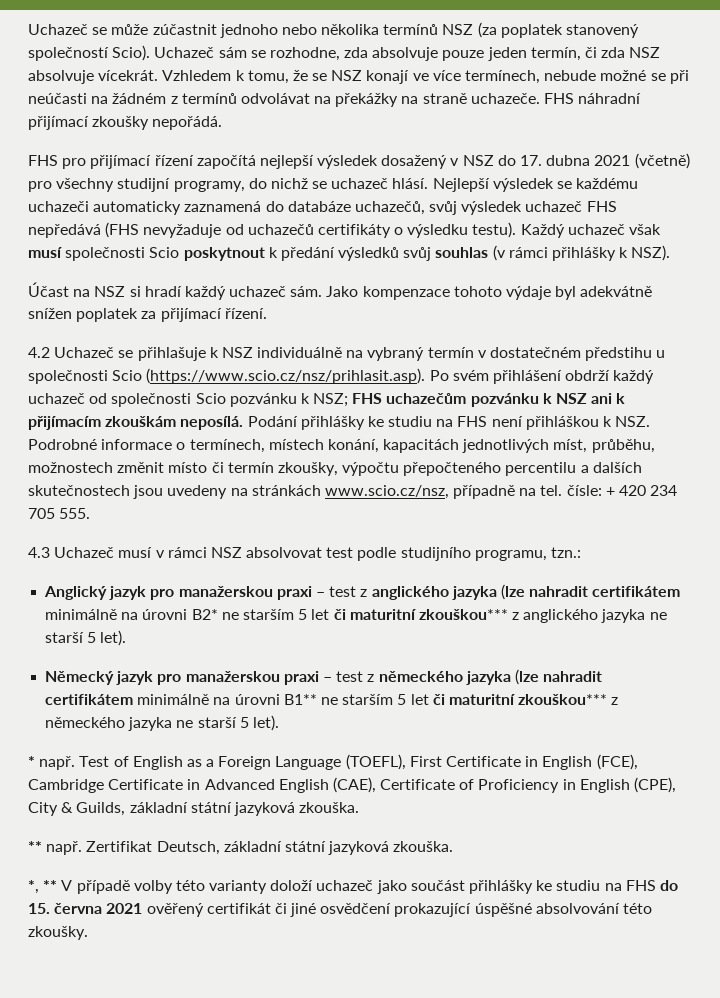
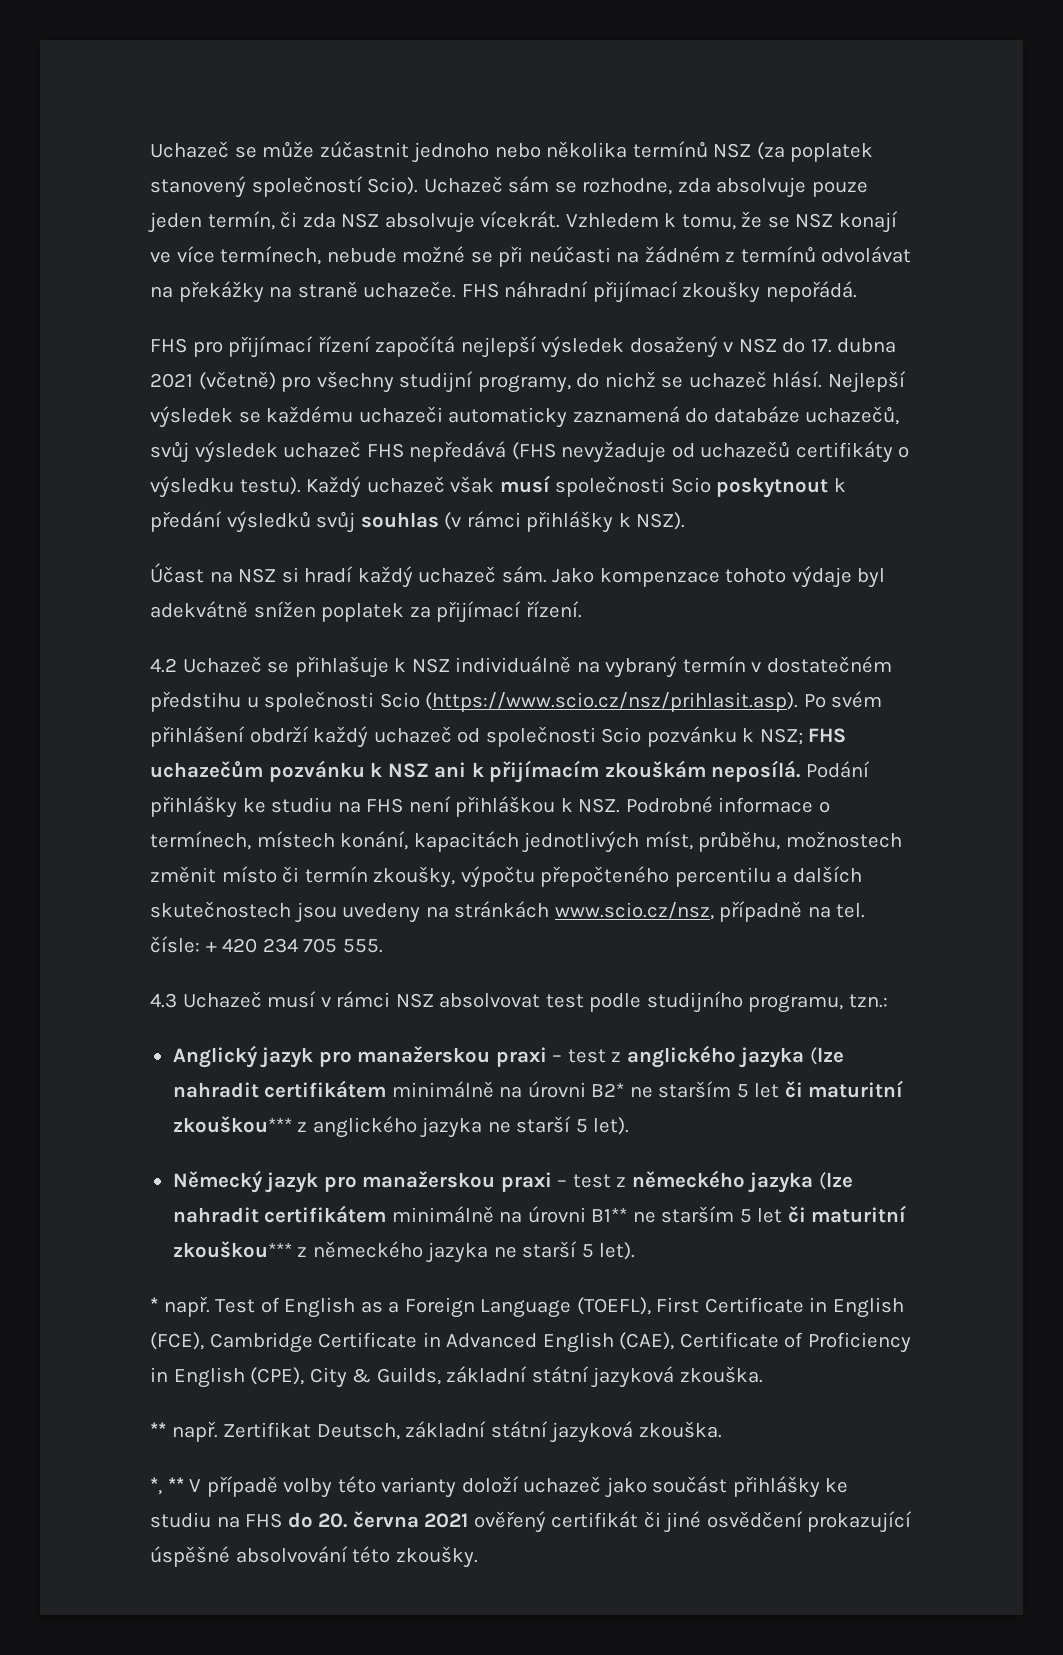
- *, ** V případě volby této varianty doloží uchazeč jako součást přihlášky ke studiu na FHS do 15. června 2021 ověřený certifikát či jiné osvědčení prokazující úspěšné absolvování této zkoušky.
+ *, ** V případě volby této varianty doloží uchazeč jako součást přihlášky ke studiu na FHS do 20. června 2021 ověřený certifikát či jiné osvědčení prokazující úspěšné absolvování této zkoušky.

